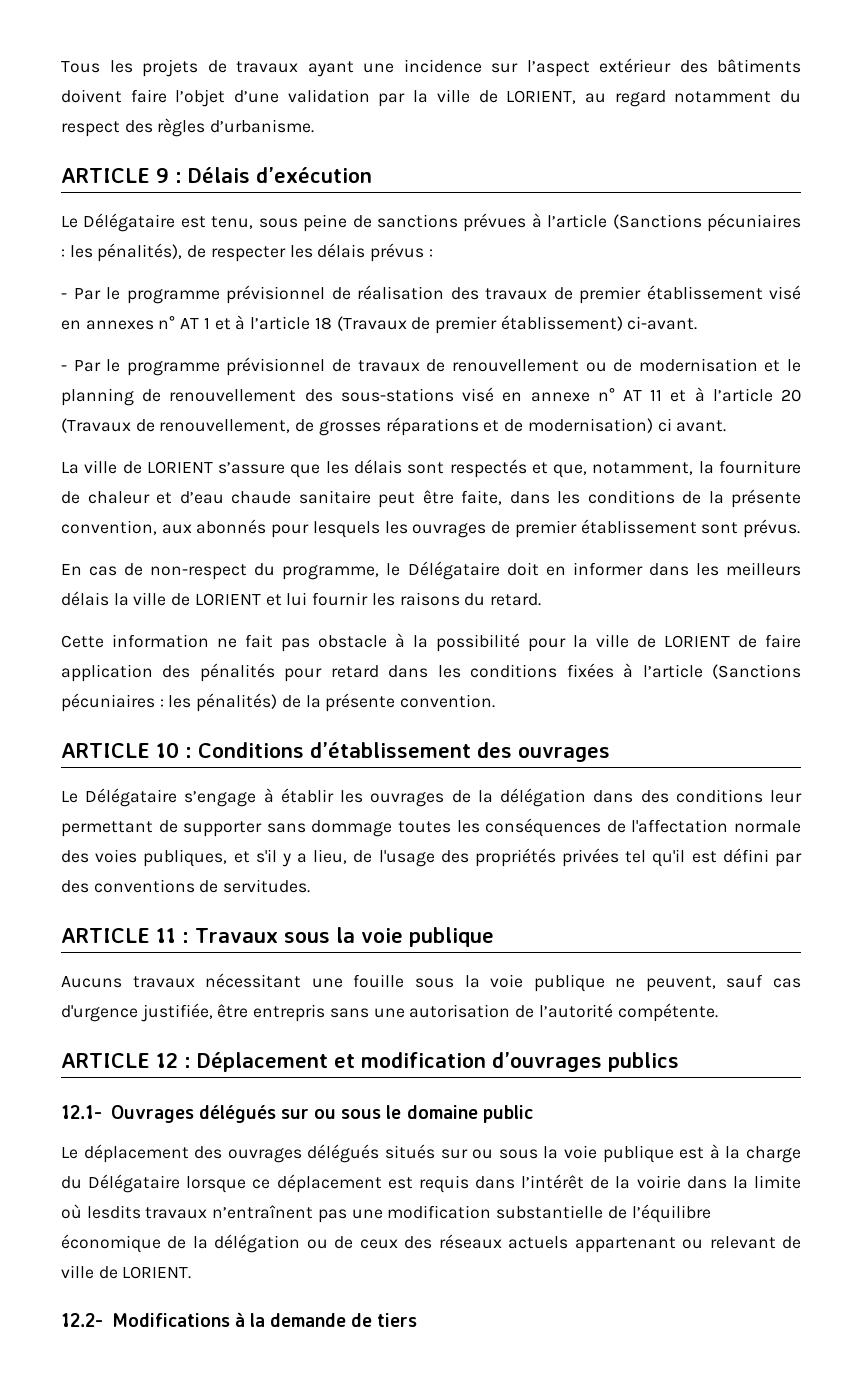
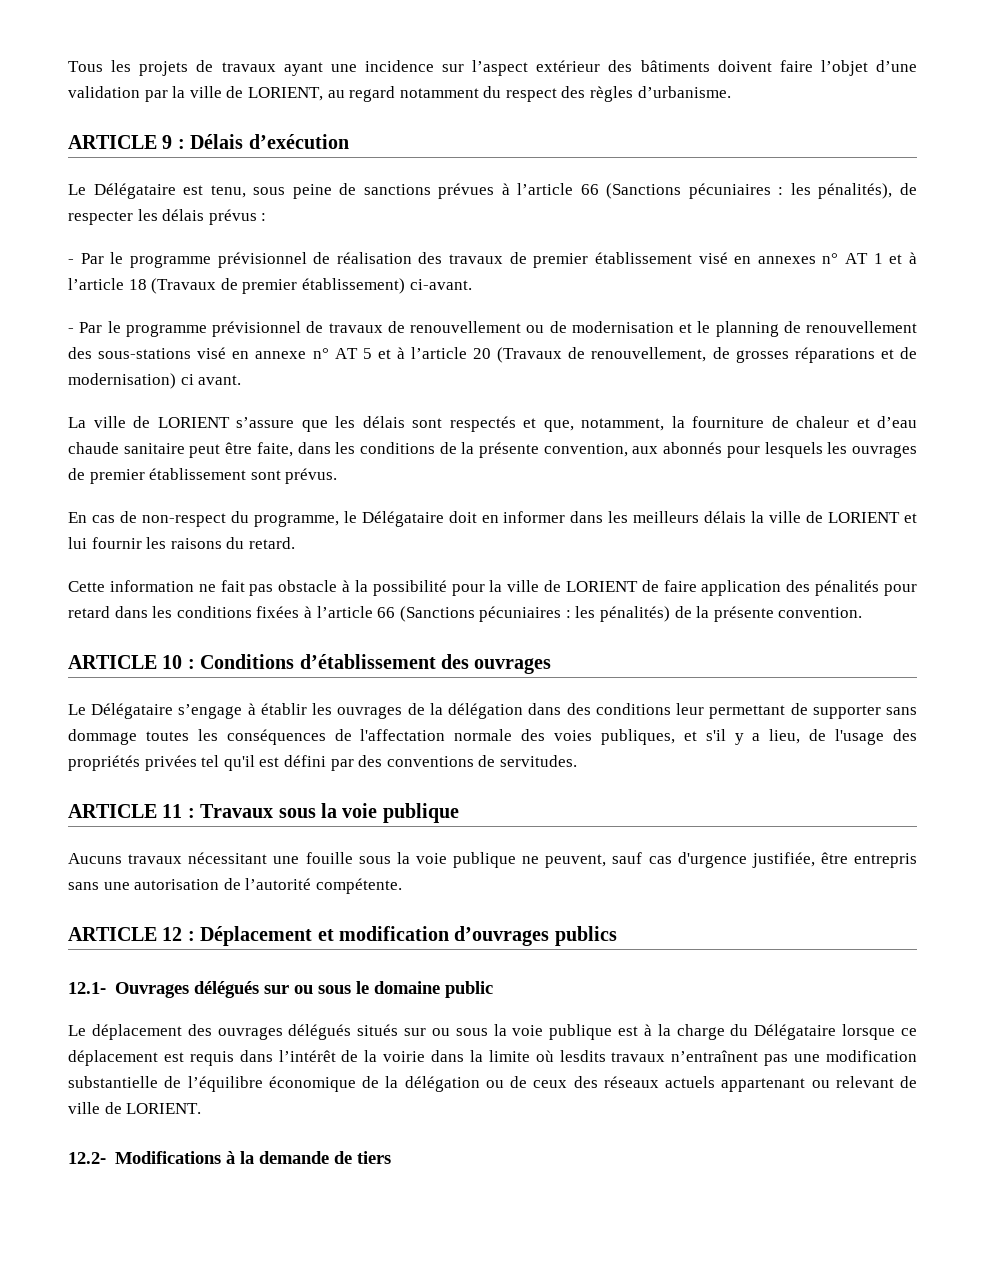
- Le Délégataire est tenu, sous peine de sanctions prévues à l’article (Sanctions pécuniaires : les pénalités), de respecter les délais prévus :
+ Le Délégataire est tenu, sous peine de sanctions prévues à l’article 66 (Sanctions pécuniaires : les pénalités), de respecter les délais prévus :
- - Par le programme prévisionnel de travaux de renouvellement ou de modernisation et le planning de renouvellement des sous-stations visé en annexe n° AT 11 et à l’article 20 (Travaux de renouvellement, de grosses réparations et de modernisation) ci avant.
+ - Par le programme prévisionnel de travaux de renouvellement ou de modernisation et le planning de renouvellement des sous-stations visé en annexe n° AT 5 et à l’article 20 (Travaux de renouvellement, de grosses réparations et de modernisation) ci avant.
- Cette information ne fait pas obstacle à la possibilité pour la ville de LORIENT de faire application des pénalités pour retard dans les conditions fixées à l’article (Sanctions pécuniaires : les pénalités) de la présente convention.
+ Cette information ne fait pas obstacle à la possibilité pour la ville de LORIENT de faire application des pénalités pour retard dans les conditions fixées à l’article 66 (Sanctions pécuniaires : les pénalités) de la présente convention.

